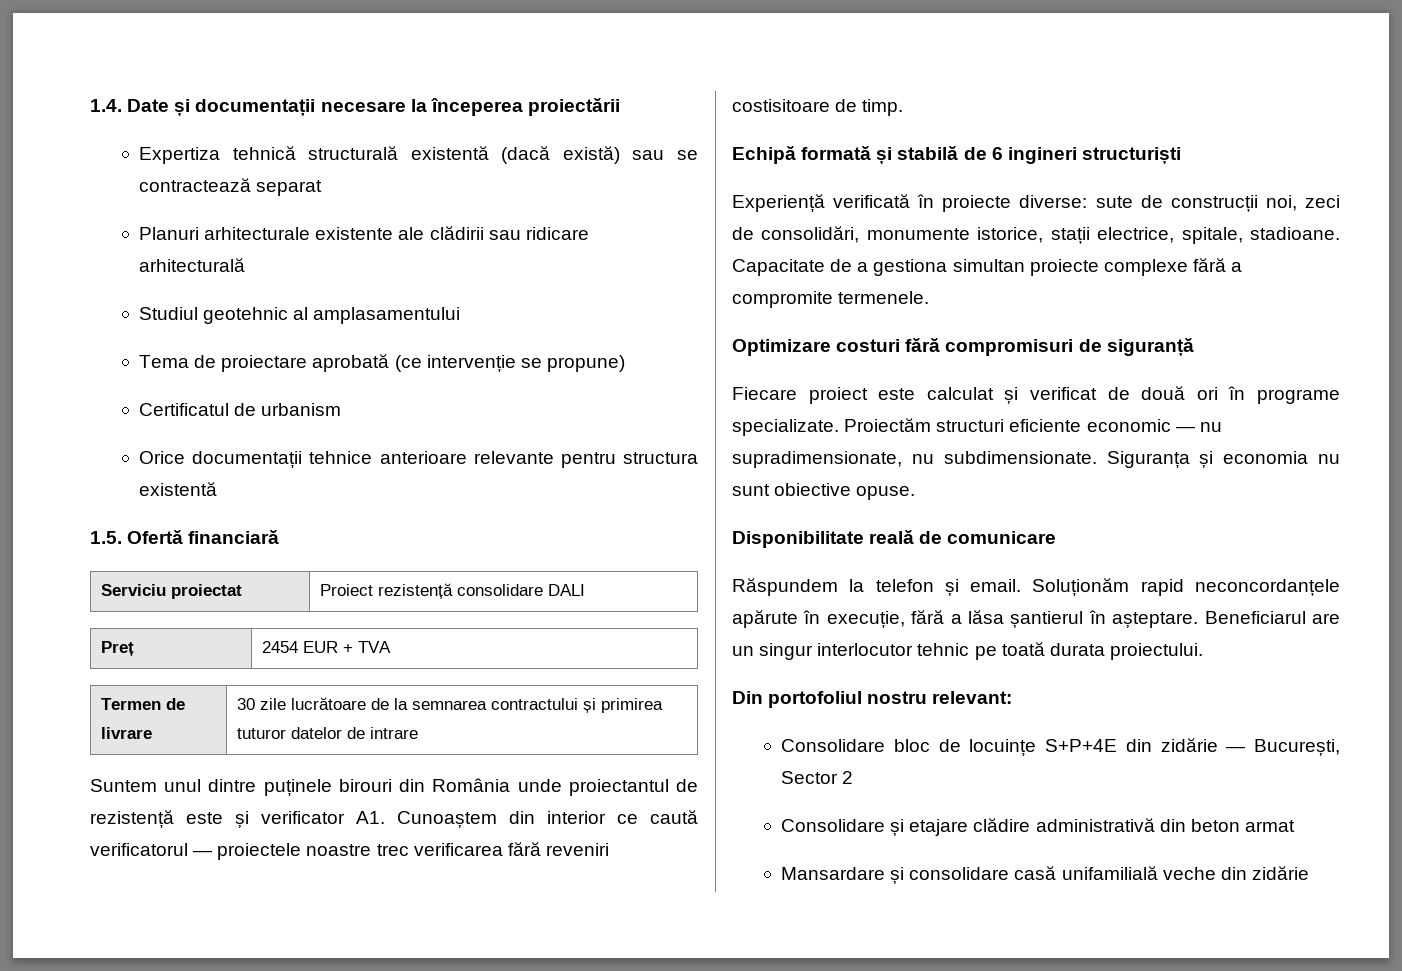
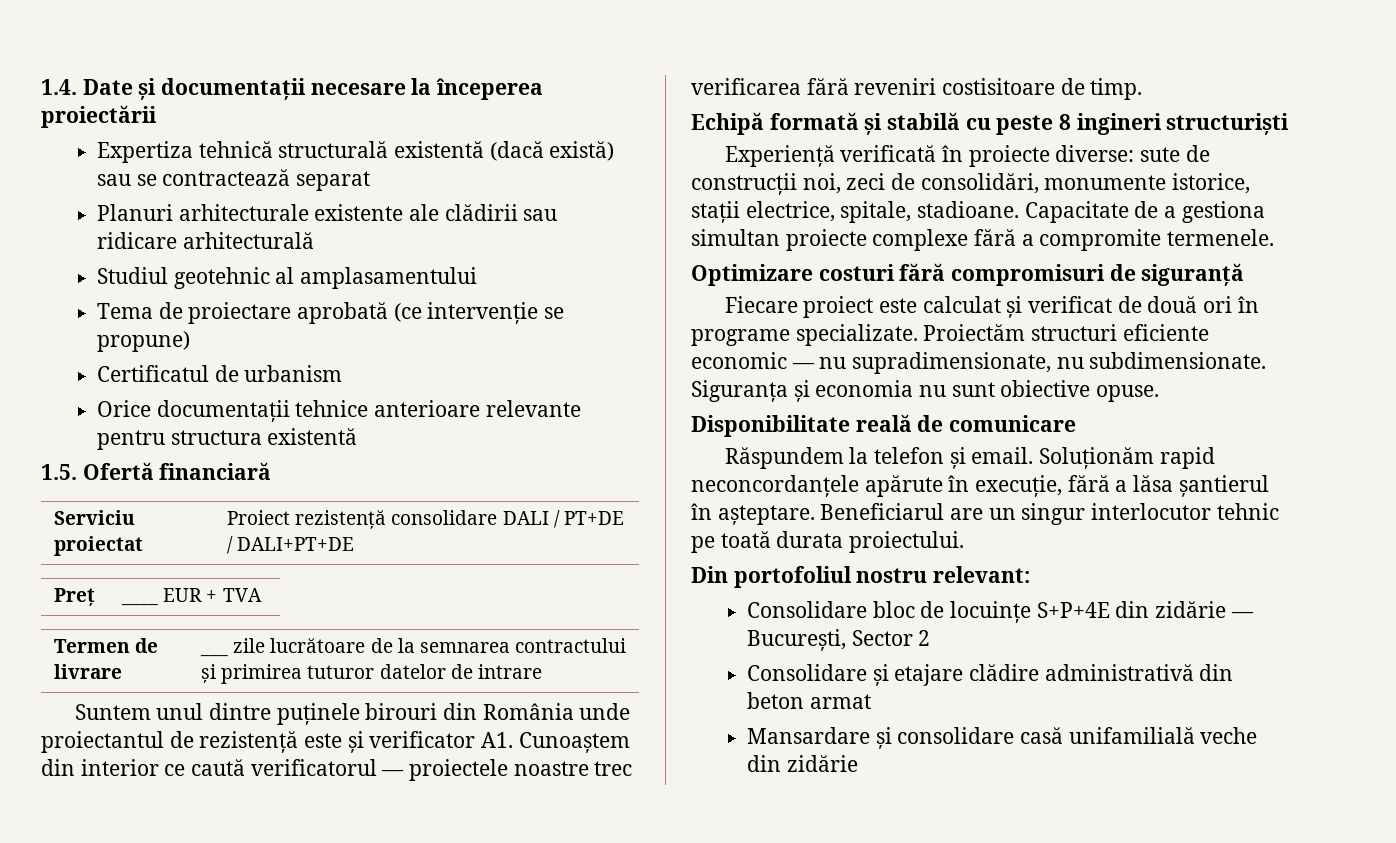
- Serviciu proiectat | Proiect rezistență consolidare DALI
+ Serviciu proiectat | Proiect rezistență consolidare DALI / PT+DE / DALI+PT+DE
- Preț | 2454 EUR + TVA
+ Preț | ____ EUR + TVA
- Termen de livrare | 30 zile lucrătoare de la semnarea contractului și primirea tuturor datelor de intrare
+ Termen de livrare | ___ zile lucrătoare de la semnarea contractului și primirea tuturor datelor de intrare
- Echipă formată și stabilă de 6 ingineri structuriști
+ Echipă formată și stabilă cu peste 8 ingineri structuriști

